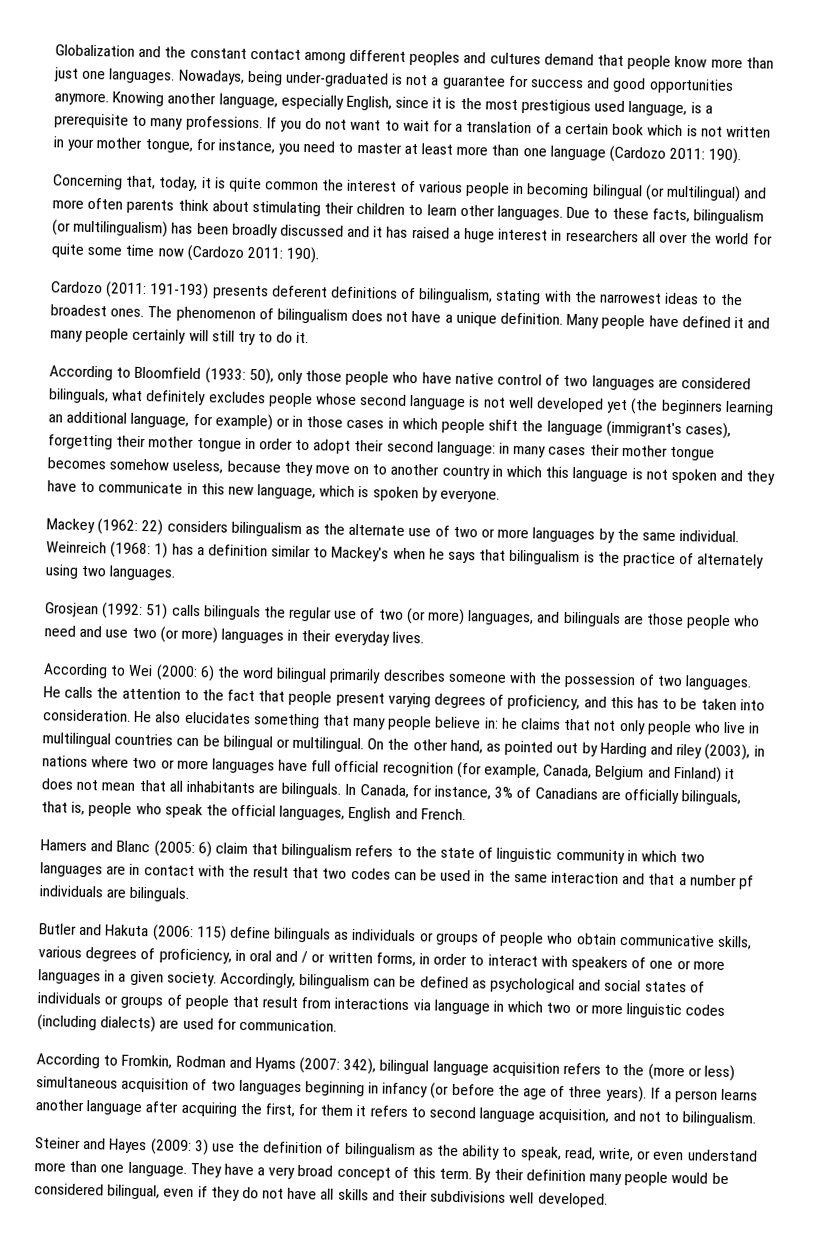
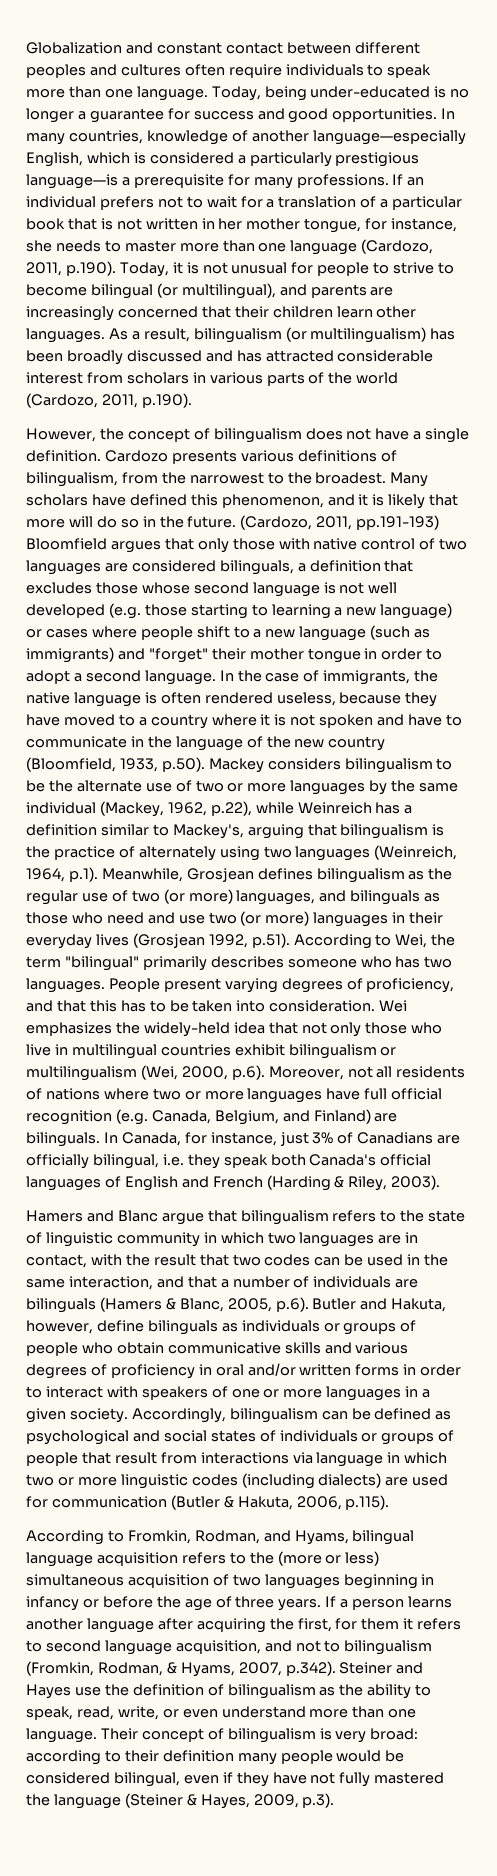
- Globalization and the constant contact among different peoples and cultures demand that people know more than just one languages. Nowadays, being under-graduated is not a guarantee for success and good opportunities anymore. Knowing another language, especially English, since it is the most prestigious used language, is a prerequisite to many professions.
+ Globalization and constant contact between different peoples and cultures often require individuals to speak more than one language. Today, being under-educated is no longer a guarantee for success and good opportunities. In many countries, knowledge of another language—especially English, which is considered a particularly prestigious language—is a prerequisite for many professions.
- If you do not want to wait for a translation of a certain book which is not written in your mother tongue, for instance, you need to master at least more than one language (Cardozo 2011: 190).
- Concerning that, today, it is quite common the interest of various people in becoming bilingual (or multilingual) and more often parents think about stimulating their children to learn other languages.
+ If an individual prefers not to wait for a translation of a particular book that is not written in her mother tongue, for instance, she needs to master more than one language (Cardozo, 2011, p.190). Today, it is not unusual for people to strive to become bilingual (or multilingual), and parents are increasingly concerned that their children learn other languages.
- Due to these facts, bilingualism (or multilingualism) has been broadly discussed and it has raised a huge interest in researchers all over the world for quite some time now (Cardozo 2011: 190).
- Cardozo (2011: 191-193) presents deferent definitions of bilingualism, stating with the narrowest ideas to the broadest ones. The phenomenon of bilingualism does not have a unique definition. Many people have defined it and many people certainly will still try to do it.
- According to Bloomfield (1933: 50), only those people who have native control of two languages are considered bilinguals, what definitely excludes people whose second language is not well developed yet (the beginners learning an additional language, for example) or in those cases in which people shift the language (immigrant's cases), forgetting their mother tongue in order to adopt their second language: in many cases their mother tongue becomes somehow useless, because they move on to another country in which this language is not spoken and they have to communicate in this new language, which is spoken by everyone.
- Mackey (1962: 22) considers bilingualism as the alternate use of two or more languages by the same individual. Weinreich (1968: 1) has a definition similar to Mackey's when he says that bilingualism is the practice of alternately using two languages.
- Grosjean (1992: 51) calls bilinguals the regular use of two (or more) languages, and bilinguals are those people who need and use two (or more) languages in their everyday lives.
- According to Wei (2000: 6) the word bilingual primarily describes someone with the possession of two languages. He calls the attention to the fact that people present varying degrees of proficiency, and this has to be taken into consideration.
+ As a result, bilingualism (or multilingualism) has been broadly discussed and has attracted considerable interest from scholars in various parts of the world (Cardozo, 2011, p.190).
+ However, the concept of bilingualism does not have a single definition. Cardozo presents various definitions of bilingualism, from the narrowest to the broadest. Many scholars have defined this phenomenon, and it is likely that more will do so in the future. (Cardozo, 2011, pp.191-193) Bloomfield argues that only those with native control of two languages are considered bilinguals, a definition that excludes those whose second language is not well developed (e.g. those starting to learning a new language) or cases where people shift to a new language (such as immigrants) and "forget" their mother tongue in order to adopt a second language. In the case of immigrants, the native language is often rendered useless, because they have moved to a country where it is not spoken and have to communicate in the language of the new country (Bloomfield, 1933, p.50). Mackey considers bilingualism to be the alternate use of two or more languages by the same individual (Mackey, 1962, p.22), while Weinreich has a definition similar to Mackey's, arguing that bilingualism is the practice of alternately using two languages (Weinreich, 1964, p.1). Meanwhile, Grosjean defines bilingualism as the regular use of two (or more) languages, and bilinguals as those who need and use two (or more) languages in their everyday lives (Grosjean 1992, p.51). According to Wei, the term "bilingual" primarily describes someone who has two languages. People present varying degrees of proficiency, and that this has to be taken into consideration.
- He also elucidates something that many people believe in: he claims that not only people who live in multilingual countries can be bilingual or multilingual. On the other hand, as pointed out by Harding and riley (2003), in nations where two or more languages have full official recognition (for example, Canada, Belgium and Finland) it does not mean that all inhabitants are bilinguals.
+ Wei emphasizes the widely-held idea that not only those who live in multilingual countries exhibit bilingualism or multilingualism (Wei, 2000, p.6). Moreover, not all residents of nations where two or more languages have full official recognition (e.g. Canada, Belgium, and Finland) are bilinguals.
- In Canada, for instance, 3% of Canadians are officially bilinguals, that is, people who speak the official languages, English and French.
+ In Canada, for instance, just 3% of Canadians are officially bilingual, i.e. they speak both Canada's official languages of English and French (Harding & Riley, 2003).
- Hamers and Blanc (2005: 6) claim that bilingualism refers to the state of linguistic community in which two languages are in contact with the result that two codes can be used in the same interaction and that a number pf individuals are bilinguals.
- Butler and Hakuta (2006: 115) define bilinguals as individuals or groups of people who obtain communicative skills, various degrees of proficiency, in oral and / or written forms, in order to interact with speakers of one or more languages in a given society.
+ Hamers and Blanc argue that bilingualism refers to the state of linguistic community in which two languages are in contact, with the result that two codes can be used in the same interaction, and that a number of individuals are bilinguals (Hamers & Blanc, 2005, p.6). Butler and Hakuta, however, define bilinguals as individuals or groups of people who obtain communicative skills and various degrees of proficiency in oral and/or written forms in order to interact with speakers of one or more languages in a given society.
- Accordingly, bilingualism can be defined as psychological and social states of individuals or groups of people that result from interactions via language in which two or more linguistic codes (including dialects) are used for communication.
- According to Fromkin, Rodman and Hyams (2007: 342), bilingual language acquisition refers to the (more or less) simultaneous acquisition of two languages beginning in infancy (or before the age of three years).
+ Accordingly, bilingualism can be defined as psychological and social states of individuals or groups of people that result from interactions via language in which two or more linguistic codes (including dialects) are used for communication (Butler & Hakuta, 2006, p.115).
+ According to Fromkin, Rodman, and Hyams, bilingual language acquisition refers to the (more or less) simultaneous acquisition of two languages beginning in infancy or before the age of three years.
- If a person learns another language after acquiring the first, for them it refers to second language acquisition, and not to bilingualism.
- Steiner and Hayes (2009: 3) use the definition of bilingualism as the ability to speak, read, write, or even understand more than one language.
+ If a person learns another language after acquiring the first, for them it refers to second language acquisition, and not to bilingualism (Fromkin, Rodman, & Hyams, 2007, p.342). Steiner and Hayes use the definition of bilingualism as the ability to speak, read, write, or even understand more than one language.
- They have a very broad concept of this term. By their definition many people would be considered bilingual, even if they do not have all skills and their subdivisions well developed.
+ Their concept of bilingualism is very broad: according to their definition many people would be considered bilingual, even if they have not fully mastered the language (Steiner & Hayes, 2009, p.3).

